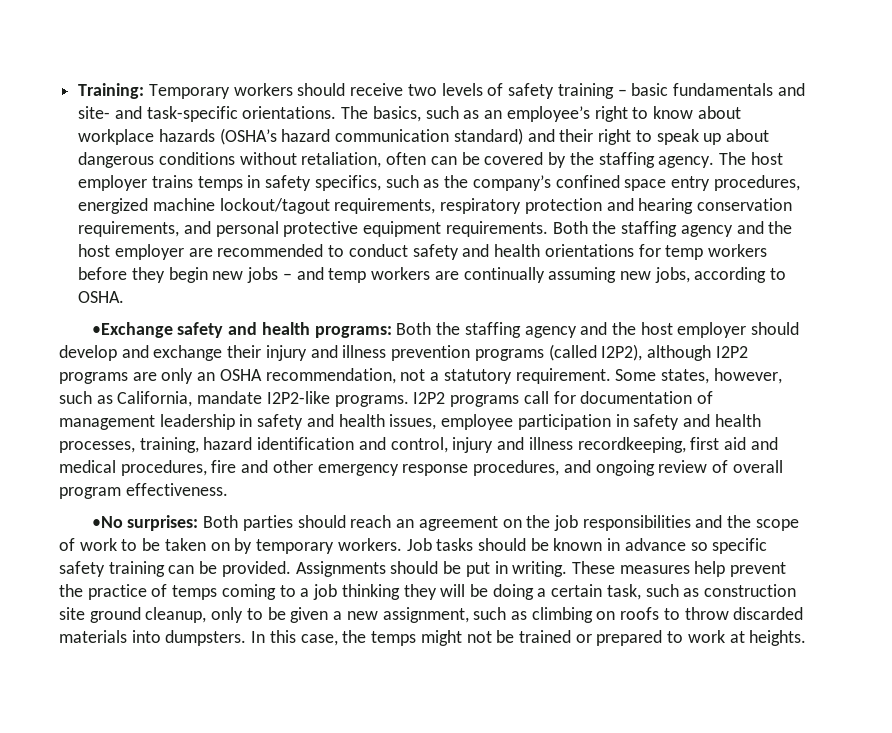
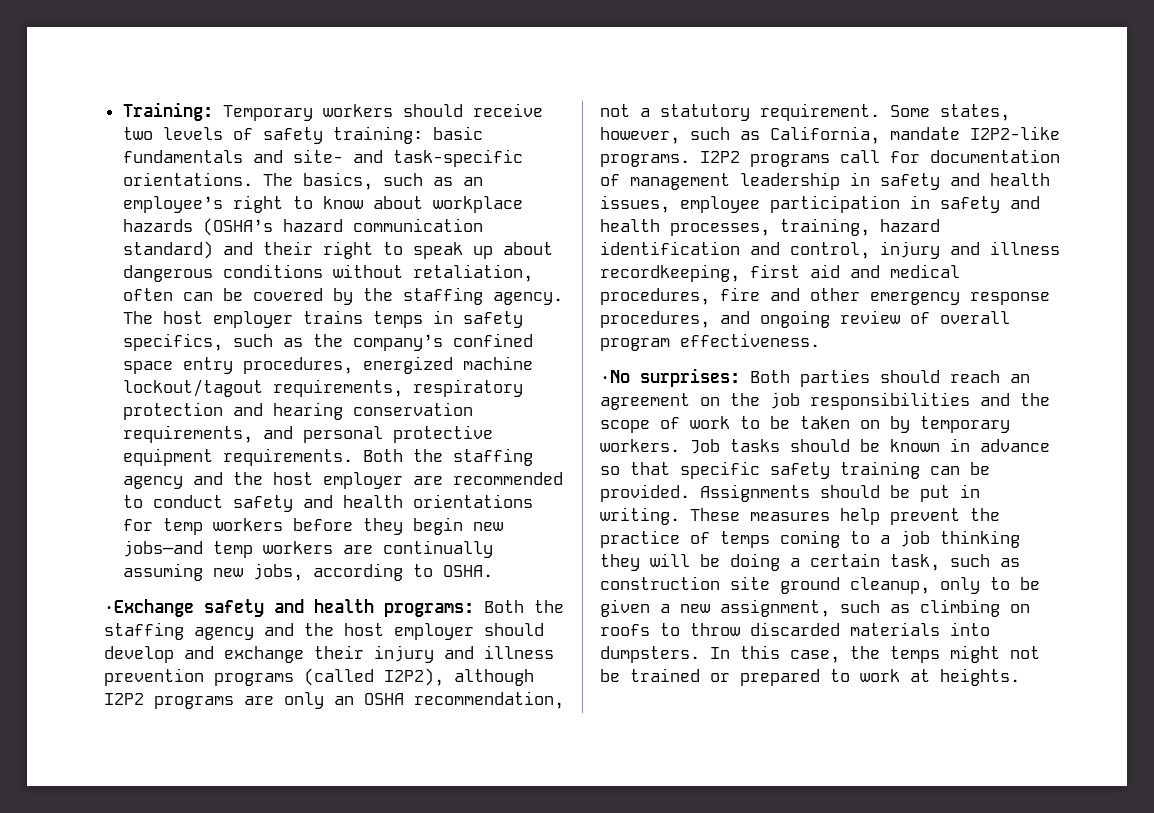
- Training: Temporary workers should receive two levels of safety training – basic fundamentals and site- and task-specific orientations.
+ Training: Temporary workers should receive two levels of safety training: basic fundamentals and site- and task-specific orientations.
- Both the staffing agency and the host employer are recommended to conduct safety and health orientations for temp workers before they begin new jobs – and temp workers are continually assuming new jobs, according to OSHA.
+ Both the staffing agency and the host employer are recommended to conduct safety and health orientations for temp workers before they begin new jobs—and temp workers are continually assuming new jobs, according to OSHA.
- Job tasks should be known in advance so specific safety training can be provided.
+ Job tasks should be known in advance so that specific safety training can be provided.

